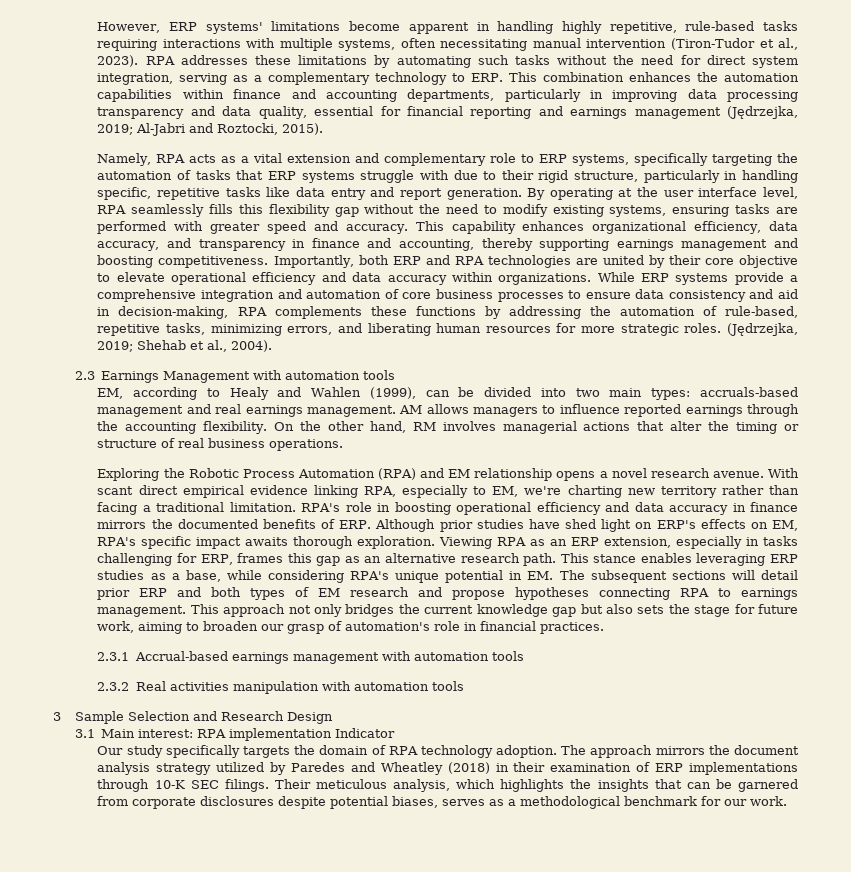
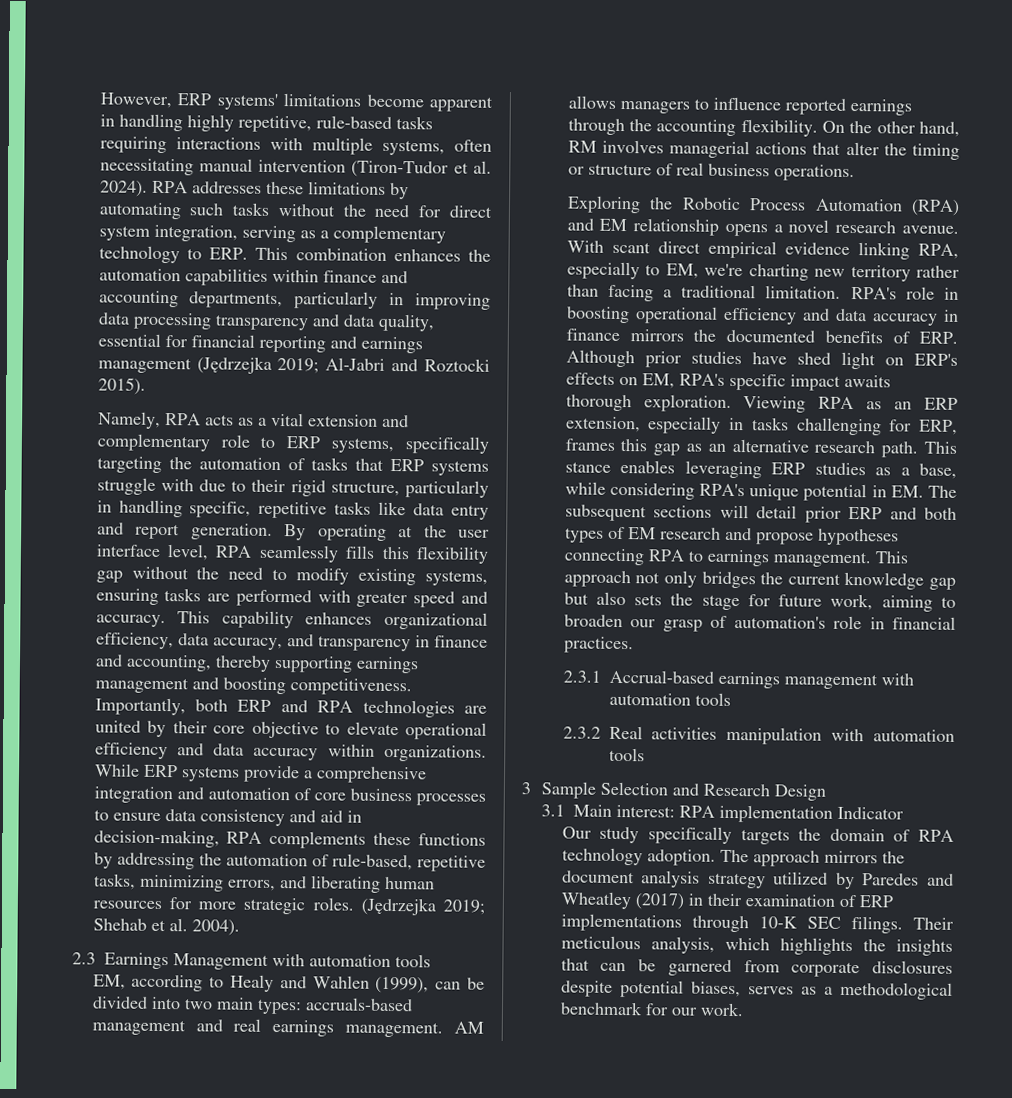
- However, ERP systems' limitations become apparent in handling highly repetitive, rule-based tasks requiring interactions with multiple systems, often necessitating manual intervention (Tiron-Tudor et al., 2023).
+ However, ERP systems' limitations become apparent in handling highly repetitive, rule-based tasks requiring interactions with multiple systems, often necessitating manual intervention (Tiron-Tudor et al. 2024).
- RPA addresses these limitations by automating such tasks without the need for direct system integration, serving as a complementary technology to ERP. This combination enhances the automation capabilities within finance and accounting departments, particularly in improving data processing transparency and data quality, essential for financial reporting and earnings management (Jędrzejka, 2019; Al-Jabri and Roztocki, 2015).
+ RPA addresses these limitations by automating such tasks without the need for direct system integration, serving as a complementary technology to ERP. This combination enhances the automation capabilities within finance and accounting departments, particularly in improving data processing transparency and data quality, essential for financial reporting and earnings management (Jędrzejka 2019; Al-Jabri and Roztocki 2015).
- (Jędrzejka, 2019; Shehab et al., 2004).
+ (Jędrzejka 2019; Shehab et al. 2004).
- The approach mirrors the document analysis strategy utilized by Paredes and Wheatley (2018) in their examination of ERP implementations through 10-K SEC filings.
+ The approach mirrors the document analysis strategy utilized by Paredes and Wheatley (2017) in their examination of ERP implementations through 10-K SEC filings.

